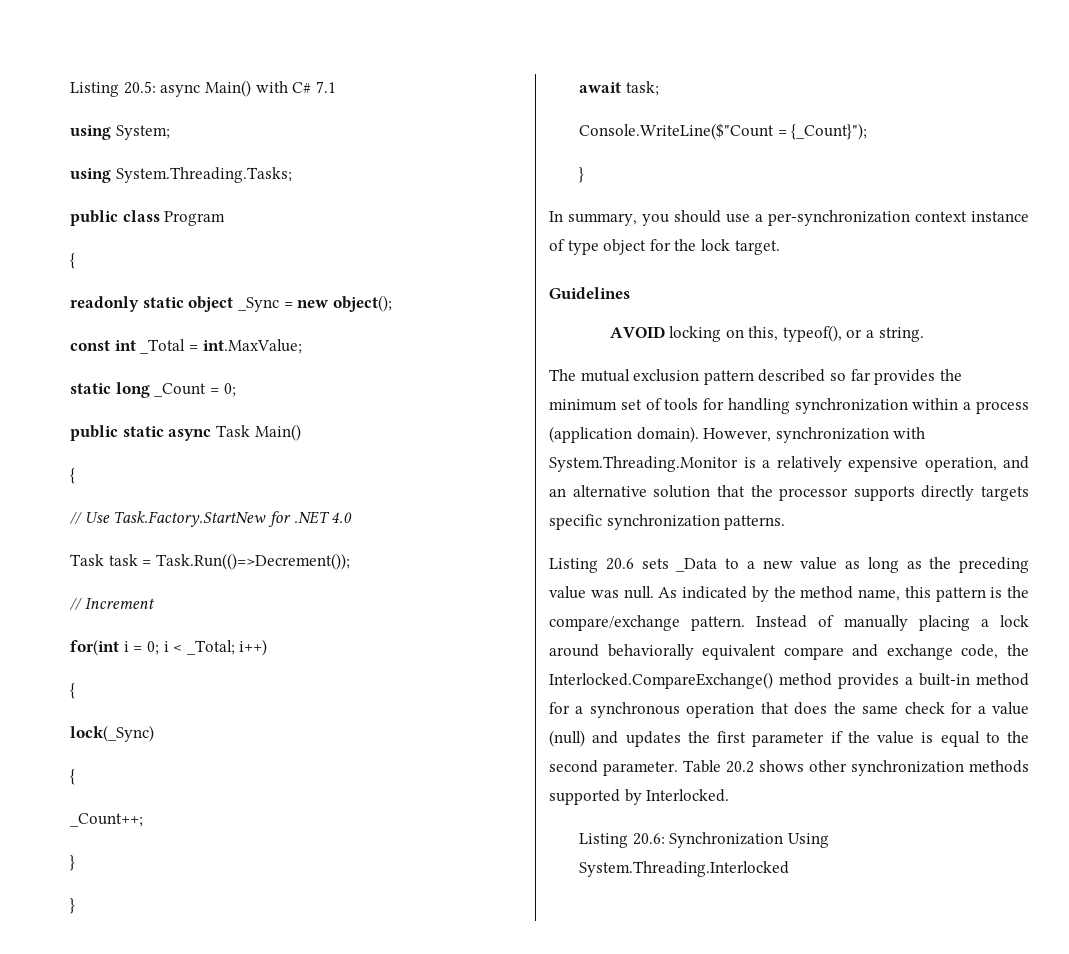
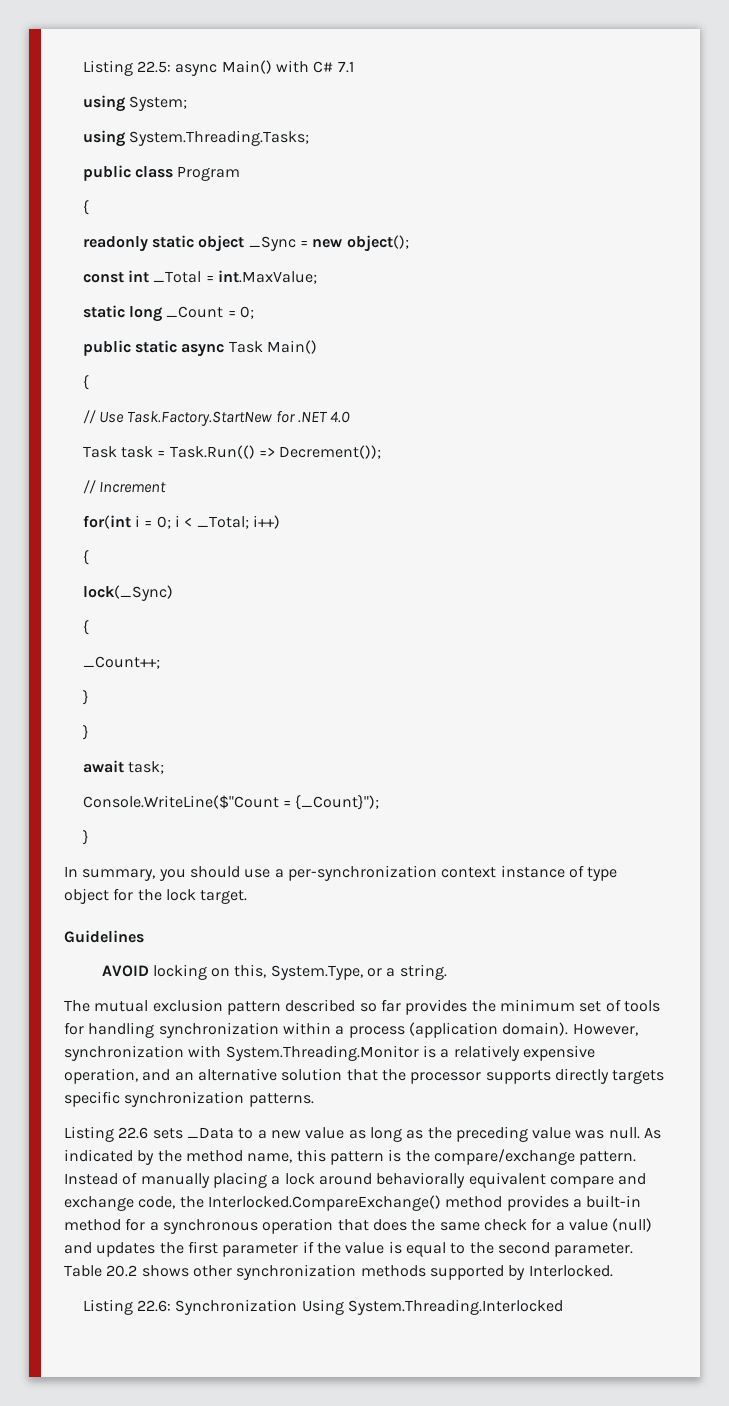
- Listing 20.5: async Main() with C# 7.1
+ Listing 22.5: async Main() with C# 7.1
- Task task = Task.Run(()=>Decrement());
+ Task task = Task.Run(() => Decrement());
- AVOID locking on this, typeof(), or a string.
+ AVOID locking on this, System.Type, or a string.
- Listing 20.6 sets _Data to a new value as long as the preceding value was null.
+ Listing 22.6 sets _Data to a new value as long as the preceding value was null.
- Listing 20.6: Synchronization Using System.Threading.Interlocked
+ Listing 22.6: Synchronization Using System.Threading.Interlocked

